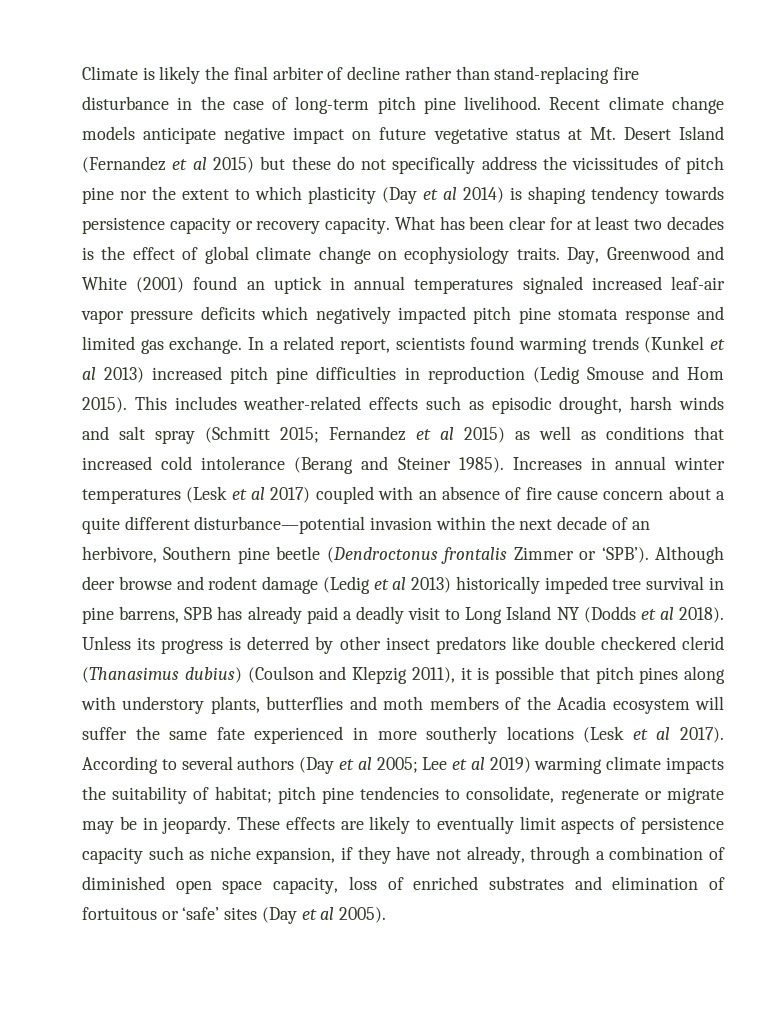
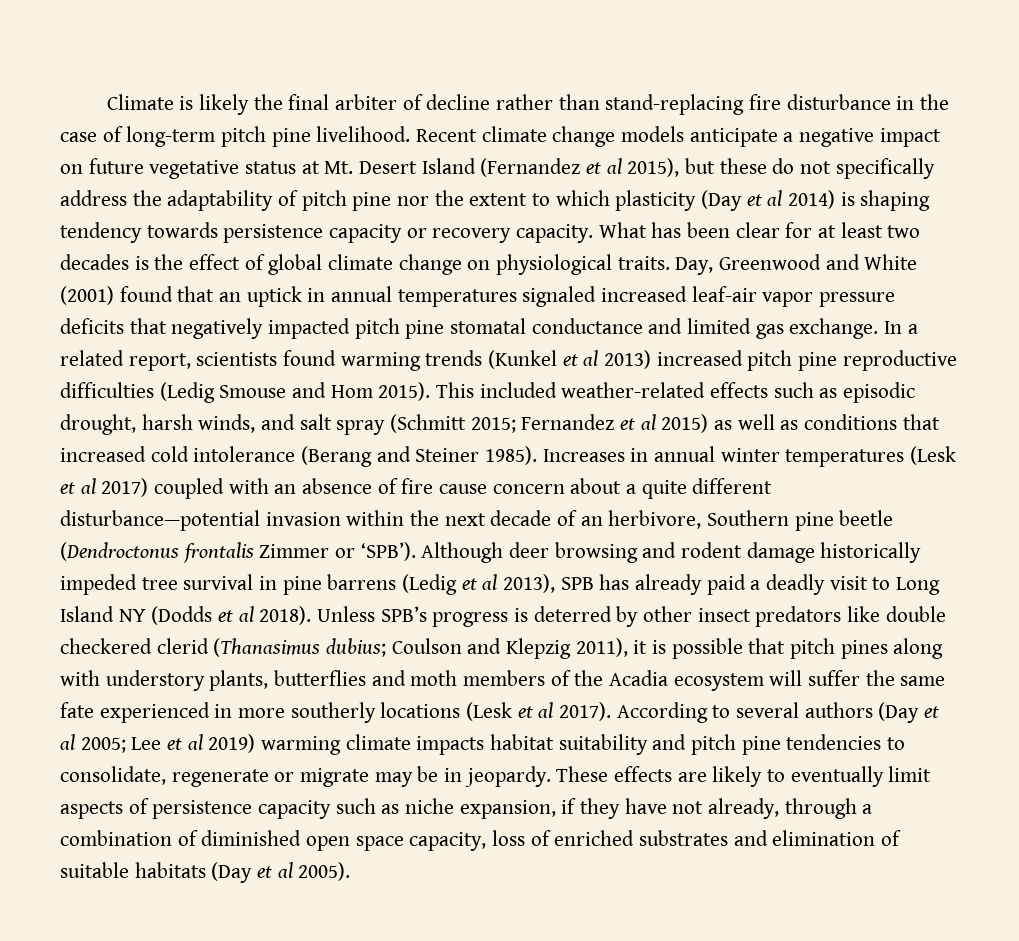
- Recent climate change models anticipate negative impact on future vegetative status at Mt. Desert Island (Fernandez et al 2015) but these do not specifically address the vicissitudes of pitch pine nor the extent to which plasticity (Day et al 2014) is shaping tendency towards persistence capacity or recovery capacity.
+ Recent climate change models anticipate a negative impact on future vegetative status at Mt. Desert Island (Fernandez et al 2015), but these do not specifically address the adaptability of pitch pine nor the extent to which plasticity (Day et al 2014) is shaping tendency towards persistence capacity or recovery capacity.
- What has been clear for at least two decades is the effect of global climate change on ecophysiology traits.
+ What has been clear for at least two decades is the effect of global climate change on physiological traits.
- Day, Greenwood and White (2001) found an uptick in annual temperatures signaled increased leaf-air vapor pressure deficits which negatively impacted pitch pine stomata response and limited gas exchange.
+ Day, Greenwood and White (2001) found that an uptick in annual temperatures signaled increased leaf-air vapor pressure deficits that negatively impacted pitch pine stomatal conductance and limited gas exchange.
- In a related report, scientists found warming trends (Kunkel et al 2013) increased pitch pine difficulties in reproduction (Ledig Smouse and Hom 2015).
+ In a related report, scientists found warming trends (Kunkel et al 2013) increased pitch pine reproductive difficulties (Ledig Smouse and Hom 2015).
- This includes weather-related effects such as episodic drought, harsh winds and salt spray (Schmitt 2015; Fernandez et al 2015) as well as conditions that increased cold intolerance (Berang and Steiner 1985).
+ This included weather-related effects such as episodic drought, harsh winds, and salt spray (Schmitt 2015; Fernandez et al 2015) as well as conditions that increased cold intolerance (Berang and Steiner 1985).
- Although deer browse and rodent damage (Ledig et al 2013) historically impeded tree survival in pine barrens, SPB has already paid a deadly visit to Long Island NY (Dodds et al 2018).
+ Although deer browsing and rodent damage historically impeded tree survival in pine barrens (Ledig et al 2013), SPB has already paid a deadly visit to Long Island NY (Dodds et al 2018).
- Unless its progress is deterred by other insect predators like double checkered clerid (Thanasimus dubius) (Coulson and Klepzig 2011), it is possible that pitch pines along with understory plants, butterflies and moth members of the Acadia ecosystem will suffer the same fate experienced in more southerly locations (Lesk et al 2017).
+ Unless SPB’s progress is deterred by other insect predators like double checkered clerid (Thanasimus dubius; Coulson and Klepzig 2011), it is possible that pitch pines along with understory plants, butterflies and moth members of the Acadia ecosystem will suffer the same fate experienced in more southerly locations (Lesk et al 2017).
- According to several authors (Day et al 2005; Lee et al 2019) warming climate impacts the suitability of habitat; pitch pine tendencies to consolidate, regenerate or migrate may be in jeopardy.
+ According to several authors (Day et al 2005; Lee et al 2019) warming climate impacts habitat suitability and pitch pine tendencies to consolidate, regenerate or migrate may be in jeopardy.
- These effects are likely to eventually limit aspects of persistence capacity such as niche expansion, if they have not already, through a combination of diminished open space capacity, loss of enriched substrates and elimination of fortuitous or ‘safe’ sites (Day et al 2005).
+ These effects are likely to eventually limit aspects of persistence capacity such as niche expansion, if they have not already, through a combination of diminished open space capacity, loss of enriched substrates and elimination of suitable habitats (Day et al 2005).

